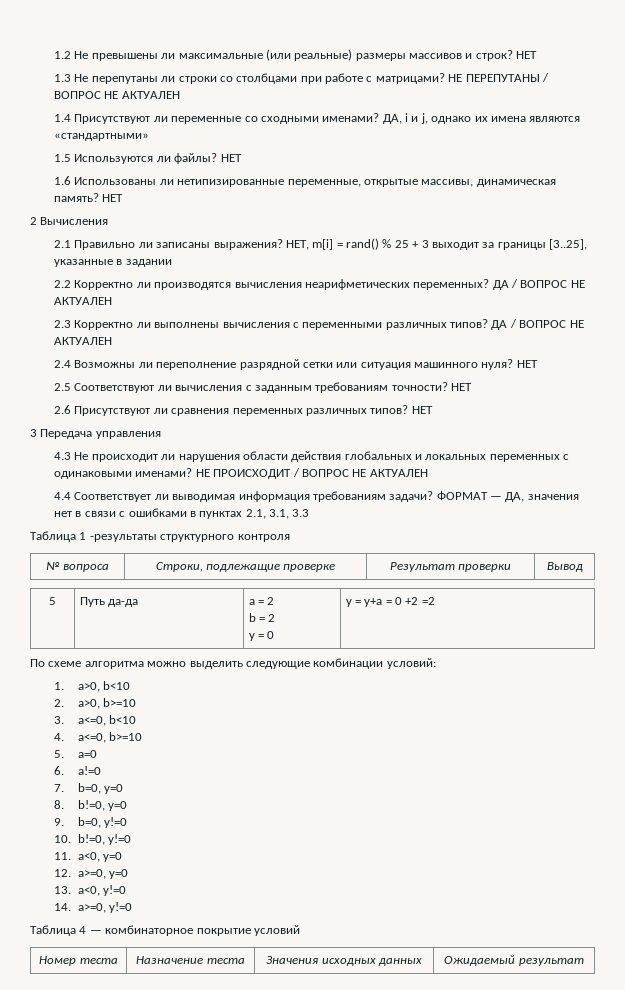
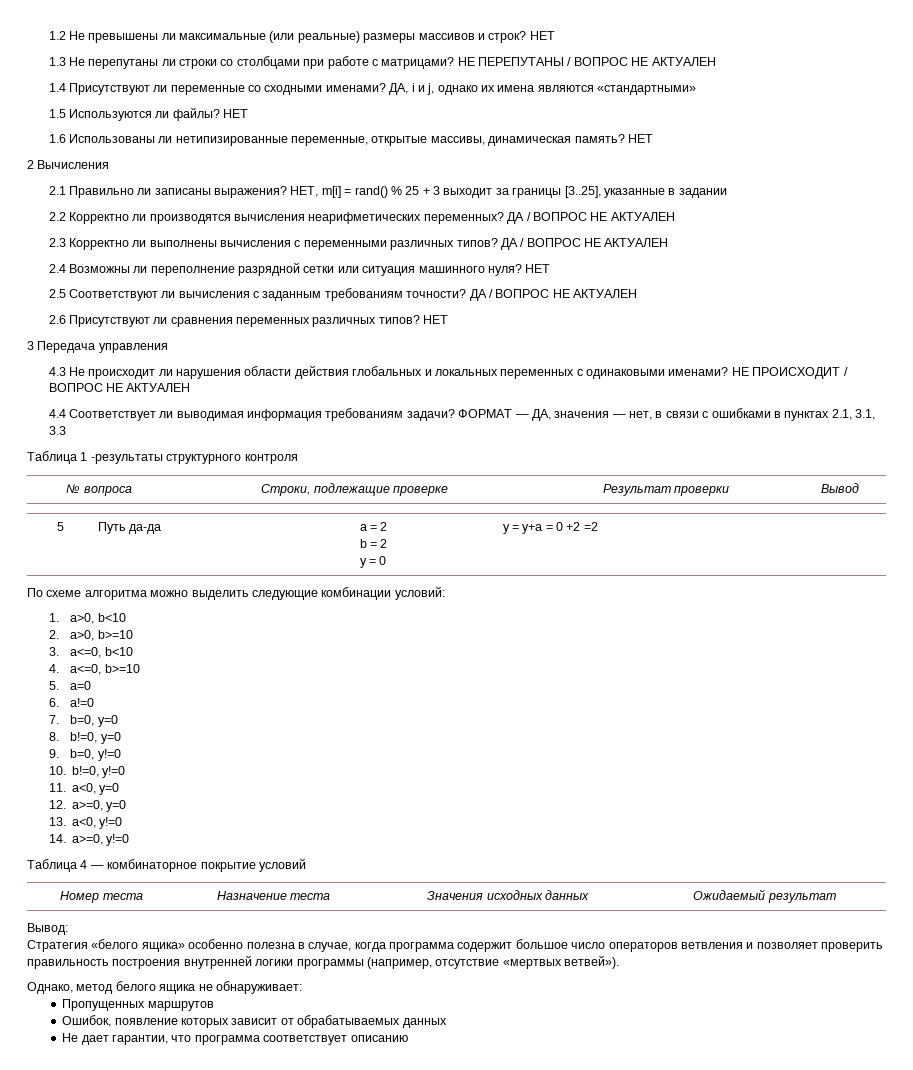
- 2.5 Соответствуют ли вычисления с заданным требованиям точности? НЕТ
+ 2.5 Соответствуют ли вычисления с заданным требованиям точности? ДА / ВОПРОС НЕ АКТУАЛЕН
- ФОРМАТ — ДА, значения нет в связи с ошибками в пунктах 2.1, 3.1, 3.3
+ ФОРМАТ — ДА, значения — нет, в связи с ошибками в пунктах 2.1, 3.1, 3.3
+ Вывод:
+ Стратегия «белого ящика» особенно полезна в случае, когда программа содержит большое число операторов ветвления и позволяет проверить правильность построения внутренней логики программы (например, отсутствие «мертвых ветвей»).
+ Однако, метод белого ящика не обнаруживает:
+ Пропущенных маршрутов
+ Ошибок, появление которых зависит от обрабатываемых данных
+ Не дает гарантии, что программа соответствует описанию

